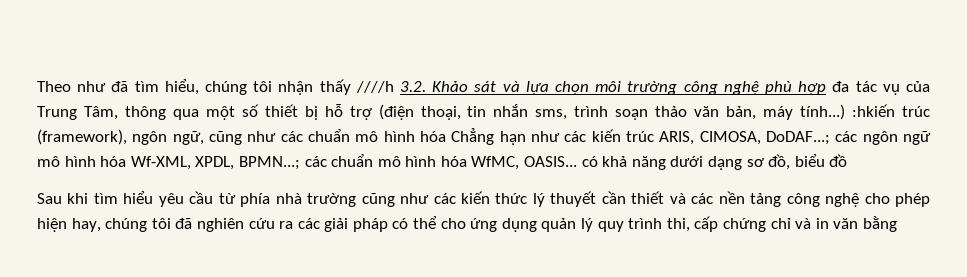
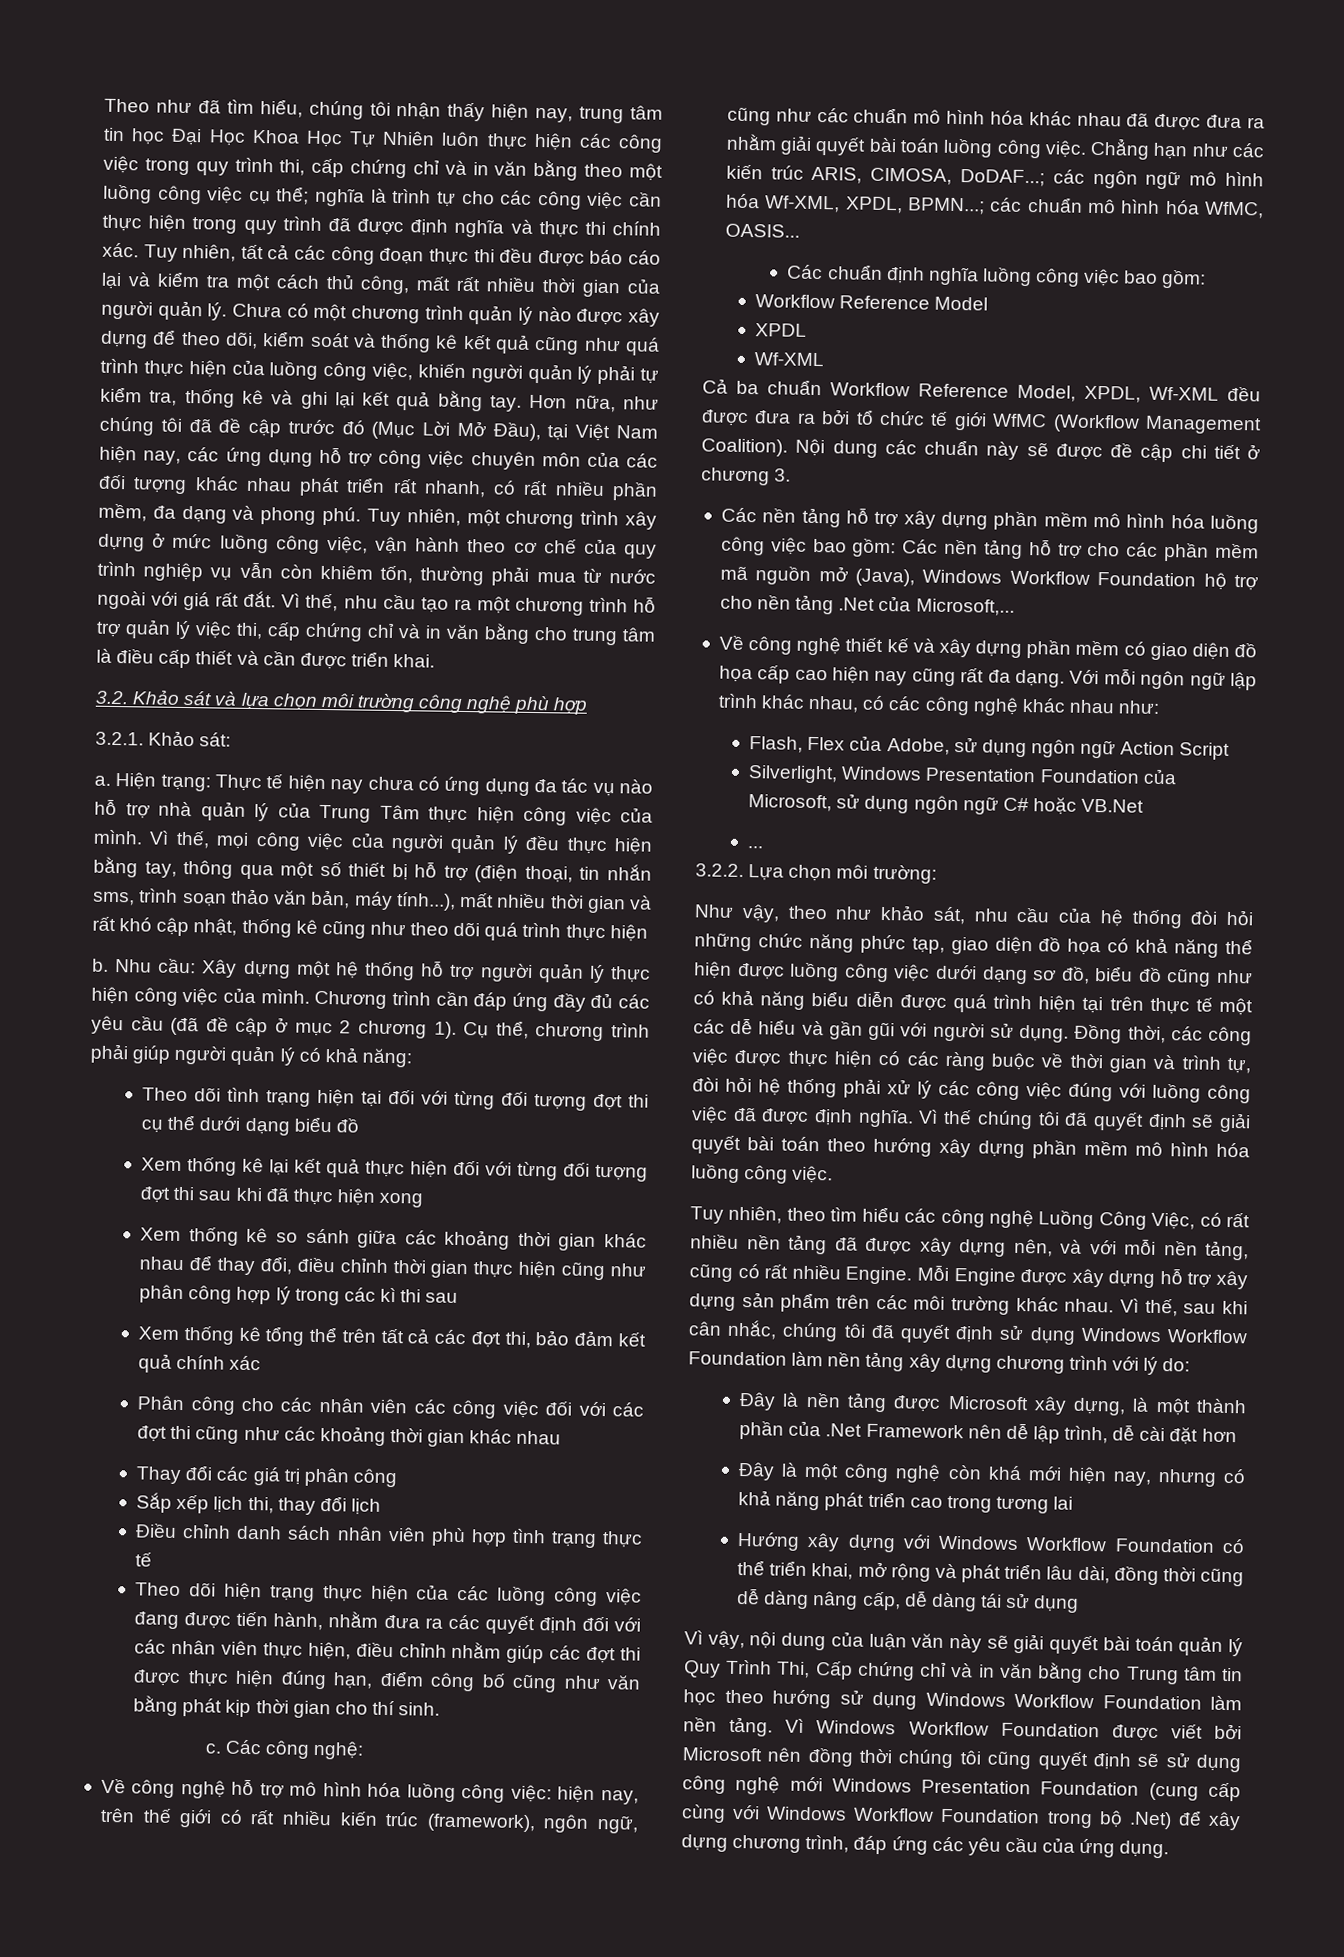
- Theo như đã tìm hiểu, chúng tôi nhận thấy ////h 3.2. Khảo sát và lựa chọn môi trường công nghệ phù hợp đa tác vụ của Trung Tâm, thông qua một số thiết bị hỗ trợ (điện thoại, tin nhắn sms, trình soạn thảo văn bản, máy tính...) :hkiến trúc (framework), ngôn ngữ, cũng như các chuẩn mô hình hóa Chẳng hạn như các kiến trúc ARIS, CIMOSA, DoDAF...;
+ Theo như đã tìm hiểu, chúng tôi nhận thấy hiện nay, trung tâm tin học Đại Học Khoa Học Tự Nhiên luôn thực hiện các công việc trong quy trình thi, cấp chứng chỉ và in văn bằng theo một luồng công việc cụ thể; nghĩa là trình tự cho các công việc cần thực hiện trong quy trình đã được định nghĩa và thực thi chính xác. Tuy nhiên, tất cả các công đoạn thực thi đều được báo cáo lại và kiểm tra một cách thủ công, mất rất nhiều thời gian của người quản lý. Chưa có một chương trình quản lý nào được xây dựng để theo dõi, kiểm soát và thống kê kết quả cũng như quá trình thực hiện của luồng công việc, khiến người quản lý phải tự kiểm tra, thống kê và ghi lại kết quả bằng tay. Hơn nữa, như chúng tôi đã đề cập trước đó (Mục Lời Mở Đầu), tại Việt Nam hiện nay, các ứng dụng hỗ trợ công việc chuyên môn của các đối tượng khác nhau phát triển rất nhanh, có rất nhiều phần mềm, đa dạng và phong phú. Tuy nhiên, một chương trình xây dựng ở mức luồng công việc, vận hành theo cơ chế của quy trình nghiệp vụ vẫn còn khiêm tốn, thường phải mua từ nước ngoài với giá rất đắt. Vì thế, nhu cầu tạo ra một chương trình hỗ trợ quản lý việc thi, cấp chứng chỉ và in văn bằng cho trung tâm là điều cấp thiết và cần được triển khai.
+ 3.2. Khảo sát và lựa chọn môi trường công nghệ phù hợp
+ 3.2.1. Khảo sát:
+ a. Hiện trạng: Thực tế hiện nay chưa có ứng dụng đa tác vụ nào hỗ trợ nhà quản lý của Trung Tâm thực hiện công việc của mình. Vì thế, mọi công việc của người quản lý đều thực hiện bằng tay, thông qua một số thiết bị hỗ trợ (điện thoại, tin nhắn sms, trình soạn thảo văn bản, máy tính...), mất nhiều thời gian và rất khó cập nhật, thống kê cũng như theo dõi quá trình thực hiện
+ b. Nhu cầu: Xây dựng một hệ thống hỗ trợ người quản lý thực hiện công việc của mình. Chương trình cần đáp ứng đầy đủ các yêu cầu (đã đề cập ở mục 2 chương 1). Cụ thể, chương trình phải giúp người quản lý có khả năng:
+ Theo dõi tình trạng hiện tại đối với từng đối tượng đợt thi cụ thể dưới dạng biểu đồ
+ Xem thống kê lại kết quả thực hiện đối với từng đối tượng đợt thi sau khi đã thực hiện xong
+ Xem thống kê so sánh giữa các khoảng thời gian khác nhau để thay đổi, điều chỉnh thời gian thực hiện cũng như phân công hợp lý trong các kì thi sau
+ Xem thống kê tổng thể trên tất cả các đợt thi, bảo đảm kết quả chính xác
+ Phân công cho các nhân viên các công việc đối với các đợt thi cũng như các khoảng thời gian khác nhau
+ Thay đổi các giá trị phân công
+ Sắp xếp lịch thi, thay đổi lịch
+ Điều chỉnh danh sách nhân viên phù hợp tình trạng thực tế
+ Theo dõi hiện trạng thực hiện của các luồng công việc đang được tiến hành, nhằm đưa ra các quyết định đối với các nhân viên thực hiện, điều chỉnh nhằm giúp các đợt thi được thực hiện đúng hạn, điểm công bố cũng như văn bằng phát kịp thời gian cho thí sinh.
+ c. Các công nghệ:
+ Về công nghệ hỗ trợ mô hình hóa luồng công việc: hiện nay, trên thế giới có rất nhiều kiến trúc (framework), ngôn ngữ, cũng như các chuẩn mô hình hóa khác nhau đã được đưa ra nhằm giải quyết bài toán luồng công việc. Chẳng hạn như các kiến trúc ARIS, CIMOSA, DoDAF...;
- các chuẩn mô hình hóa WfMC, OASIS... có khả năng dưới dạng sơ đồ, biểu đồ
- Sau khi tìm hiểu yêu cầu từ phía nhà trường cũng như các kiến thức lý thuyết cần thiết và các nền tảng công nghệ cho phép hiện hay, chúng tôi đã nghiên cứu ra các giải pháp có thể cho ứng dụng quản lý quy trình thi, cấp chứng chỉ và in văn bằng
+ các chuẩn mô hình hóa WfMC, OASIS...
+ Các chuẩn định nghĩa luồng công việc bao gồm:
+ Workflow Reference Model
+ XPDL
+ Wf-XML
+ Cả ba chuẩn Workflow Reference Model, XPDL, Wf-XML đều được đưa ra bởi tổ chức tế giới WfMC (Workflow Management Coalition). Nội dung các chuẩn này sẽ được đề cập chi tiết ở chương 3.
+ Các nền tảng hỗ trợ xây dựng phần mềm mô hình hóa luồng công việc bao gồm: Các nền tảng hỗ trợ cho các phần mềm mã nguồn mở (Java), Windows Workflow Foundation hộ trợ cho nền tảng .Net của Microsoft,...
+ Về công nghệ thiết kế và xây dựng phần mềm có giao diện đồ họa cấp cao hiện nay cũng rất đa dạng. Với mỗi ngôn ngữ lập trình khác nhau, có các công nghệ khác nhau như:
+ Flash, Flex của Adobe, sử dụng ngôn ngữ Action Script
+ Silverlight, Windows Presentation Foundation của Microsoft, sử dụng ngôn ngữ C# hoặc VB.Net
+ ...
+ 3.2.2. Lựa chọn môi trường:
+ Như vậy, theo như khảo sát, nhu cầu của hệ thống đòi hỏi những chức năng phức tạp, giao diện đồ họa có khả năng thể hiện được luồng công việc dưới dạng sơ đồ, biểu đồ cũng như có khả năng biểu diễn được quá trình hiện tại trên thực tế một các dễ hiểu và gần gũi với người sử dụng. Đồng thời, các công việc được thực hiện có các ràng buộc về thời gian và trình tự, đòi hỏi hệ thống phải xử lý các công việc đúng với luồng công việc đã được định nghĩa. Vì thế chúng tôi đã quyết định sẽ giải quyết bài toán theo hướng xây dựng phần mềm mô hình hóa luồng công việc.
+ Tuy nhiên, theo tìm hiểu các công nghệ Luồng Công Việc, có rất nhiều nền tảng đã được xây dựng nên, và với mỗi nền tảng, cũng có rất nhiều Engine. Mỗi Engine được xây dựng hỗ trợ xây dựng sản phẩm trên các môi trường khác nhau. Vì thế, sau khi cân nhắc, chúng tôi đã quyết định sử dụng Windows Workflow Foundation làm nền tảng xây dựng chương trình với lý do:
+ Đây là nền tảng được Microsoft xây dựng, là một thành phần của .Net Framework nên dễ lập trình, dễ cài đặt hơn
+ Đây là một công nghệ còn khá mới hiện nay, nhưng có khả năng phát triển cao trong tương lai
+ Hướng xây dựng với Windows Workflow Foundation có thể triển khai, mở rộng và phát triển lâu dài, đồng thời cũng dễ dàng nâng cấp, dễ dàng tái sử dụng
+ Vì vậy, nội dung của luận văn này sẽ giải quyết bài toán quản lý Quy Trình Thi, Cấp chứng chỉ và in văn bằng cho Trung tâm tin học theo hướng sử dụng Windows Workflow Foundation làm nền tảng. Vì Windows Workflow Foundation được viết bởi Microsoft nên đồng thời chúng tôi cũng quyết định sẽ sử dụng công nghệ mới Windows Presentation Foundation (cung cấp cùng với Windows Workflow Foundation trong bộ .Net) để xây dựng chương trình, đáp ứng các yêu cầu của ứng dụng.

